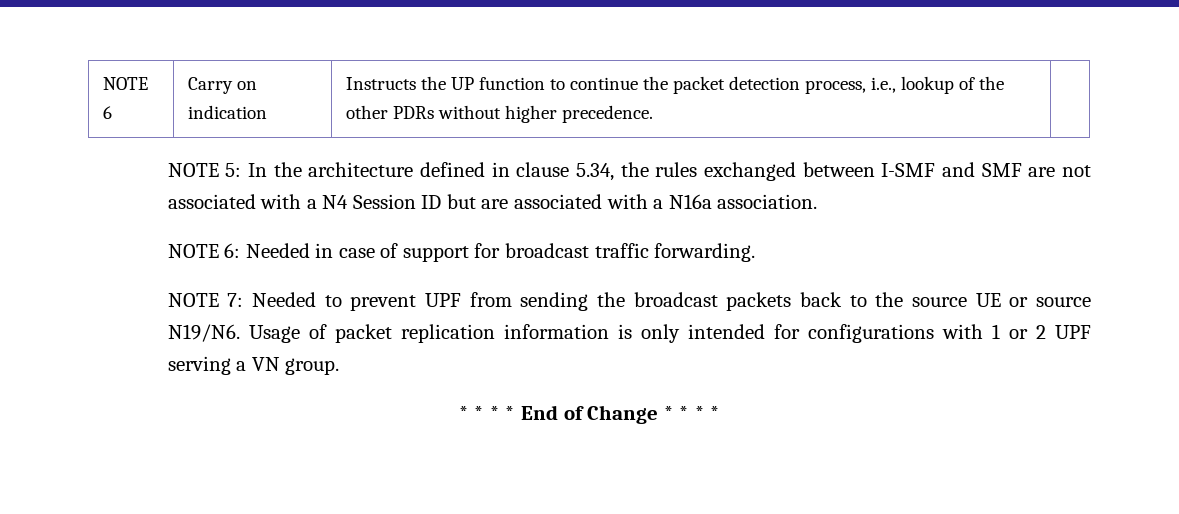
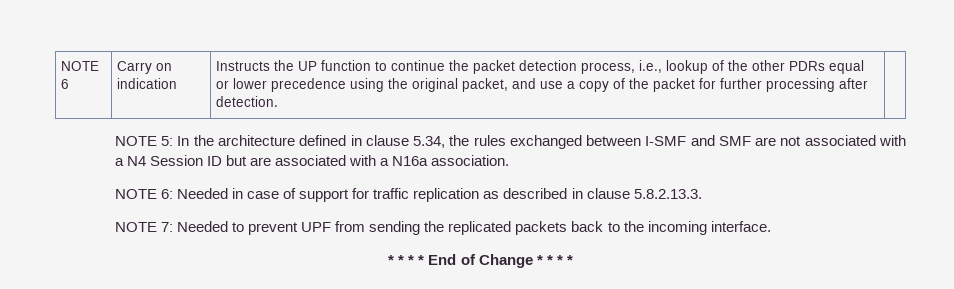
- Instructs the UP function to continue the packet detection process, i.e., lookup of the other PDRs without higher precedence.
+ Instructs the UP function to continue the packet detection process, i.e., lookup of the other PDRs equal or lower precedence using the original packet, and use a copy of the packet for further processing after detection.
- NOTE 6: Needed in case of support for broadcast traffic forwarding.
+ NOTE 6: Needed in case of support for traffic replication as described in clause 5.8.2.13.3.
- NOTE 7: Needed to prevent UPF from sending the broadcast packets back to the source UE or source N19/N6. Usage of packet replication information is only intended for configurations with 1 or 2 UPF serving a VN group.
+ NOTE 7: Needed to prevent UPF from sending the replicated packets back to the incoming interface.

